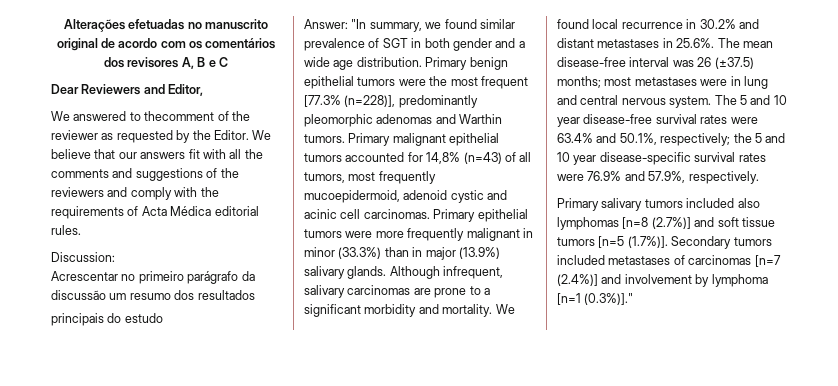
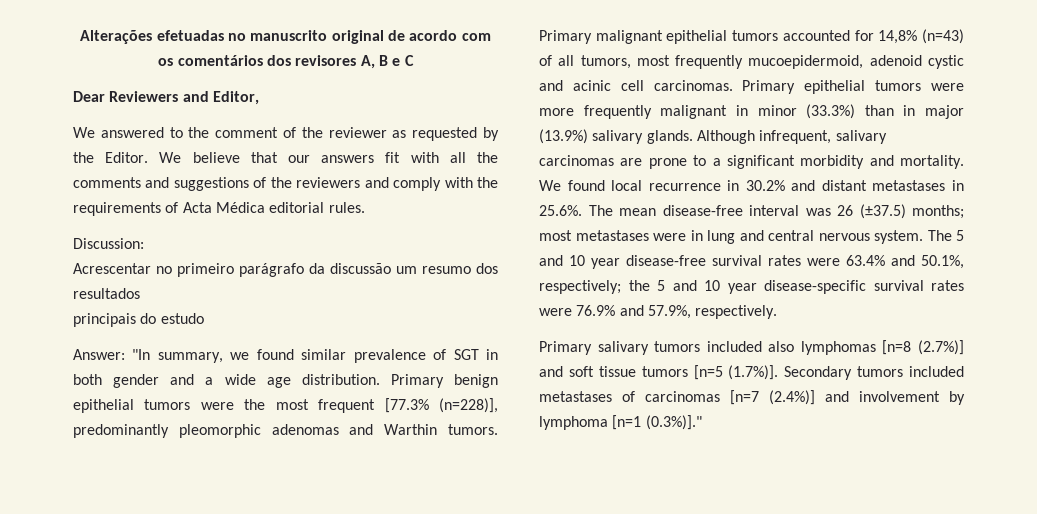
- We answered to thecomment of the reviewer as requested by the Editor.
+ We answered to the comment of the reviewer as requested by the Editor.

